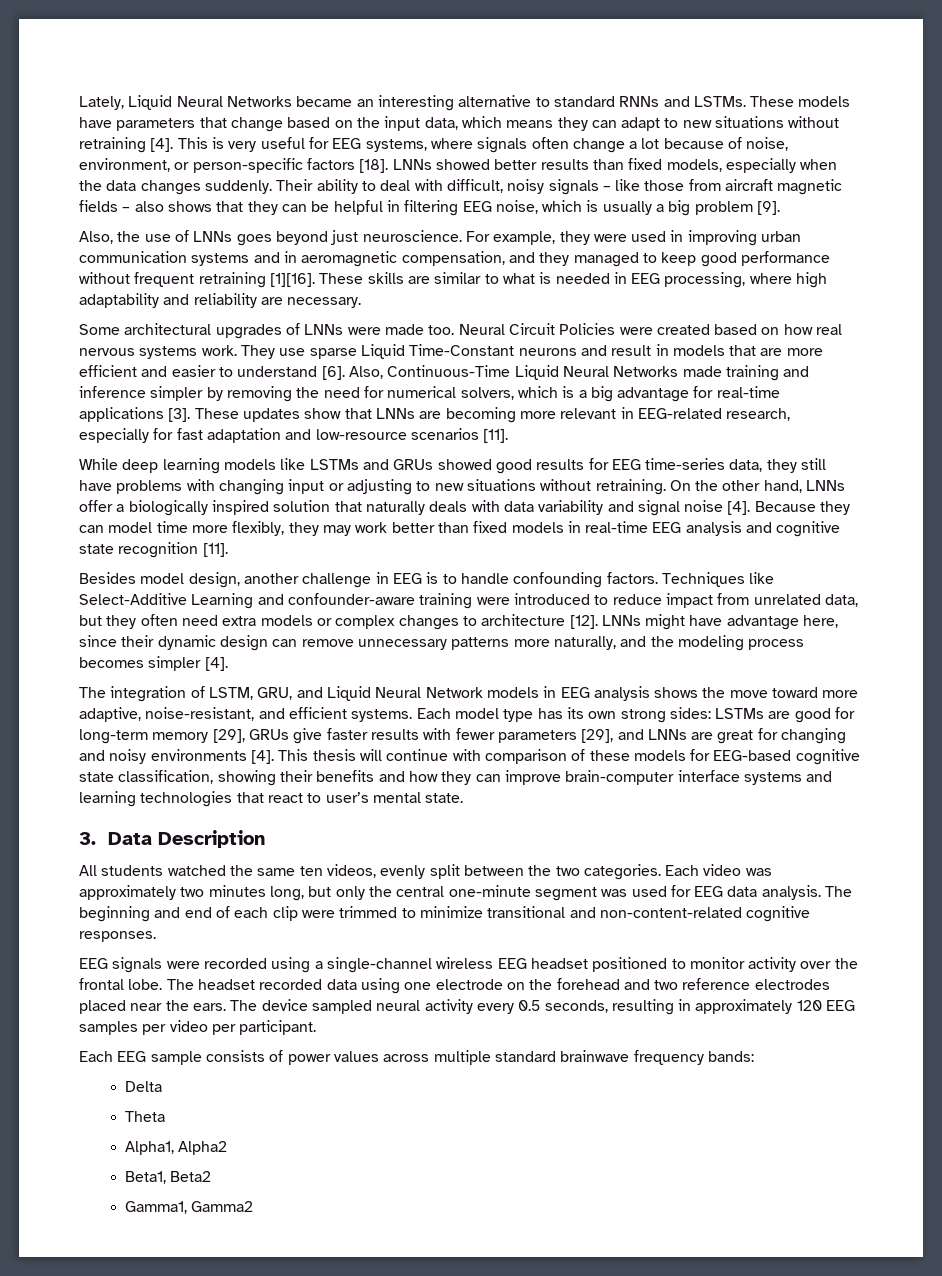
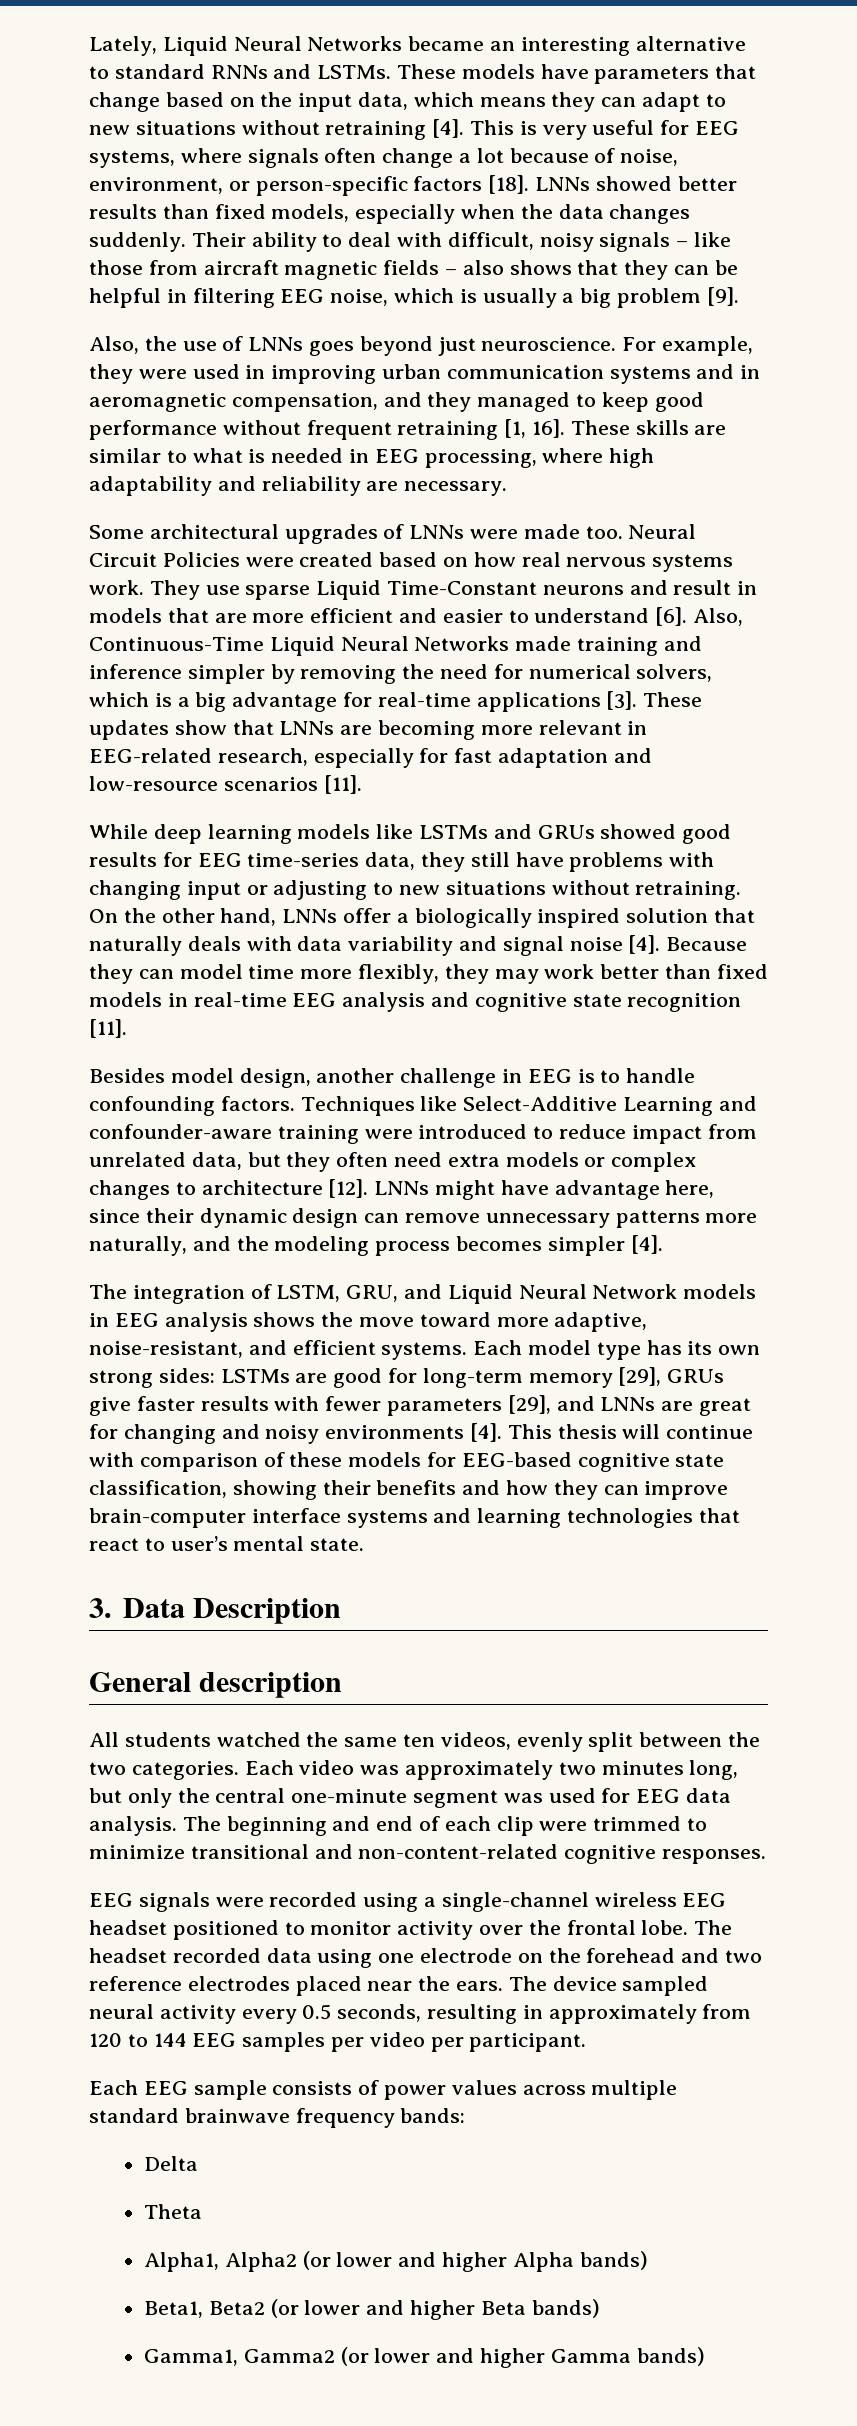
- For example, they were used in improving urban communication systems and in aeromagnetic compensation, and they managed to keep good performance without frequent retraining [1][16].
+ For example, they were used in improving urban communication systems and in aeromagnetic compensation, and they managed to keep good performance without frequent retraining [1, 16].
+ General description
- The device sampled neural activity every 0.5 seconds, resulting in approximately 120 EEG samples per video per participant.
+ The device sampled neural activity every 0.5 seconds, resulting in approximately from 120 to 144 EEG samples per video per participant.
- Alpha1, Alpha2
- Beta1, Beta2
- Gamma1, Gamma2
+ Alpha1, Alpha2 (or lower and higher Alpha bands)
+ Beta1, Beta2 (or lower and higher Beta bands)
+ Gamma1, Gamma2 (or lower and higher Gamma bands)

